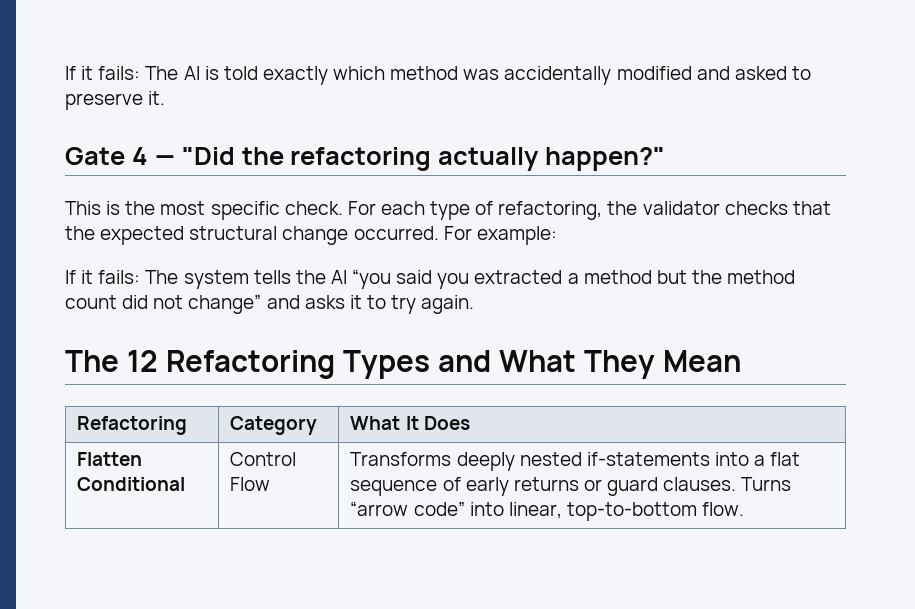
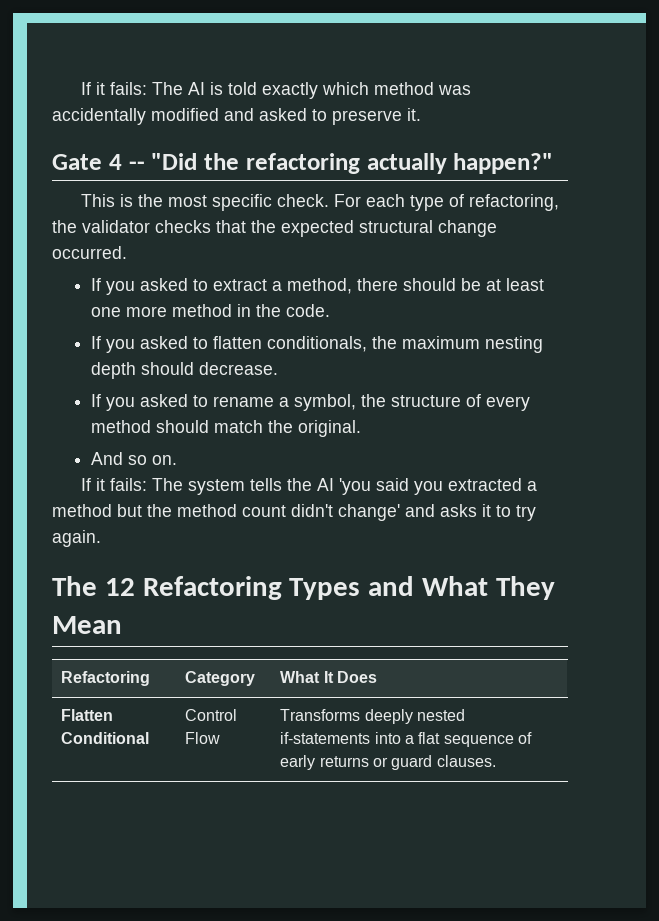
- Gate 4 — "Did the refactoring actually happen?"
+ Gate 4 -- "Did the refactoring actually happen?"
- For each type of refactoring, the validator checks that the expected structural change occurred. For example:
+ For each type of refactoring, the validator checks that the expected structural change occurred.
+ If you asked to extract a method, there should be at least one more method in the code.
+ If you asked to flatten conditionals, the maximum nesting depth should decrease.
+ If you asked to rename a symbol, the structure of every method should match the original.
+ And so on.
- If it fails: The system tells the AI “you said you extracted a method but the method count did not change” and asks it to try again.
+ If it fails: The system tells the AI 'you said you extracted a method but the method count didn't change' and asks it to try again.
- Flatten Conditional | Control Flow | Transforms deeply nested if-statements into a flat sequence of early returns or guard clauses. Turns “arrow code” into linear, top-to-bottom flow.
+ Flatten Conditional | Control Flow | Transforms deeply nested if-statements into a flat sequence of early returns or guard clauses.

